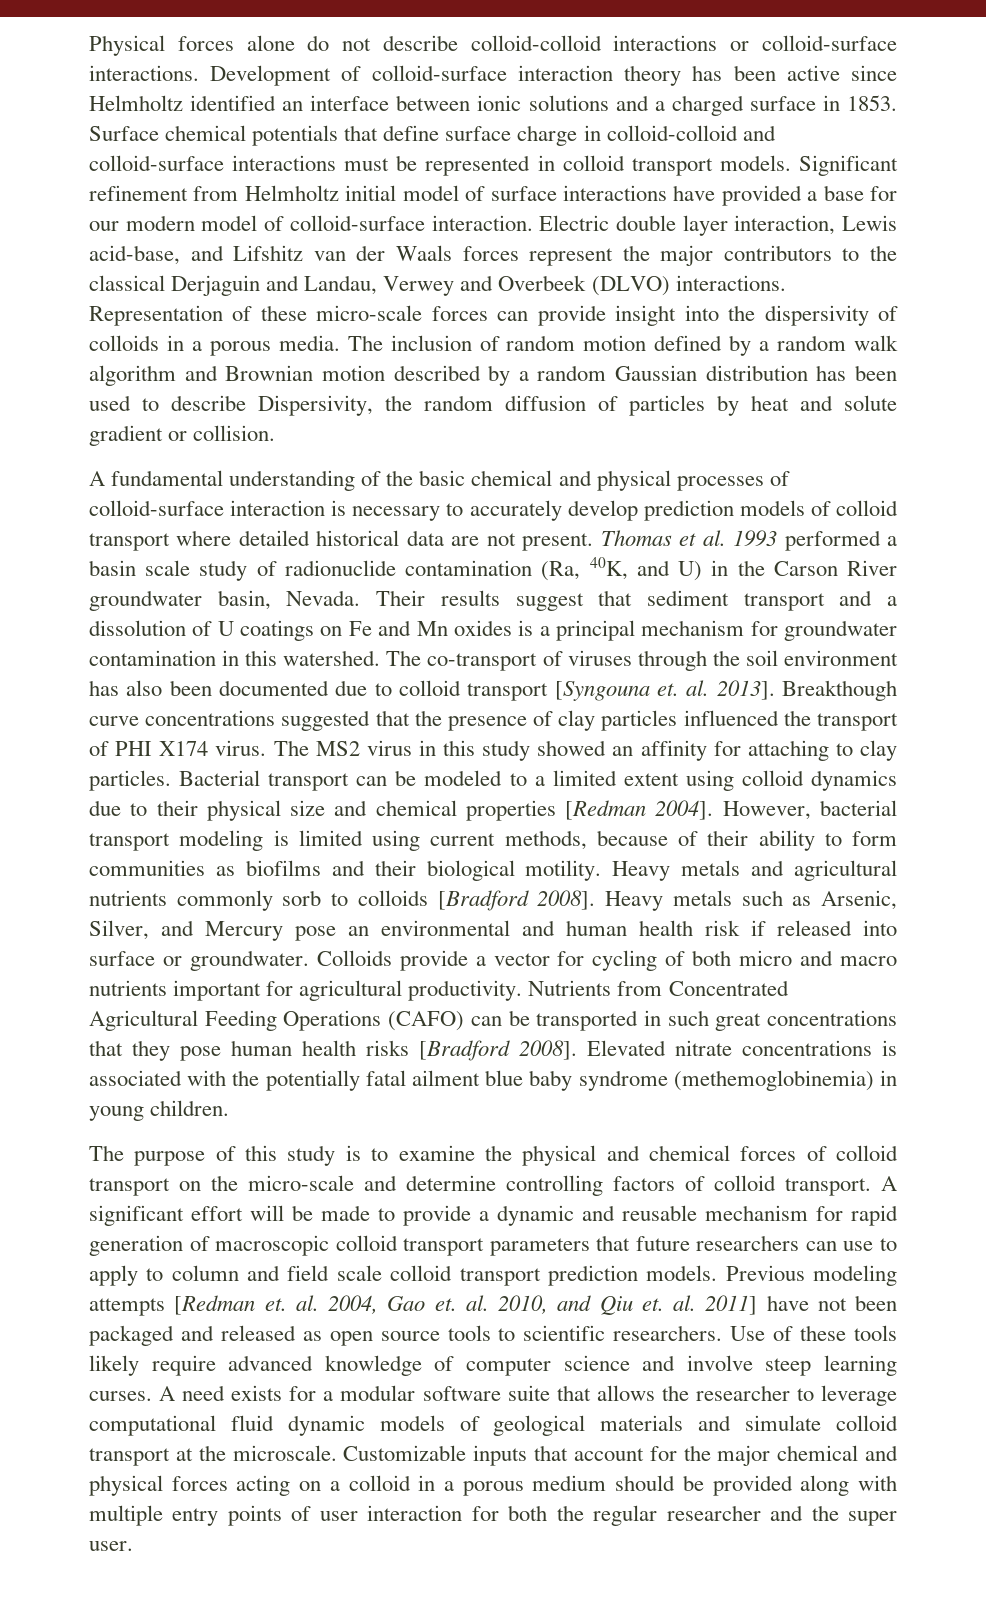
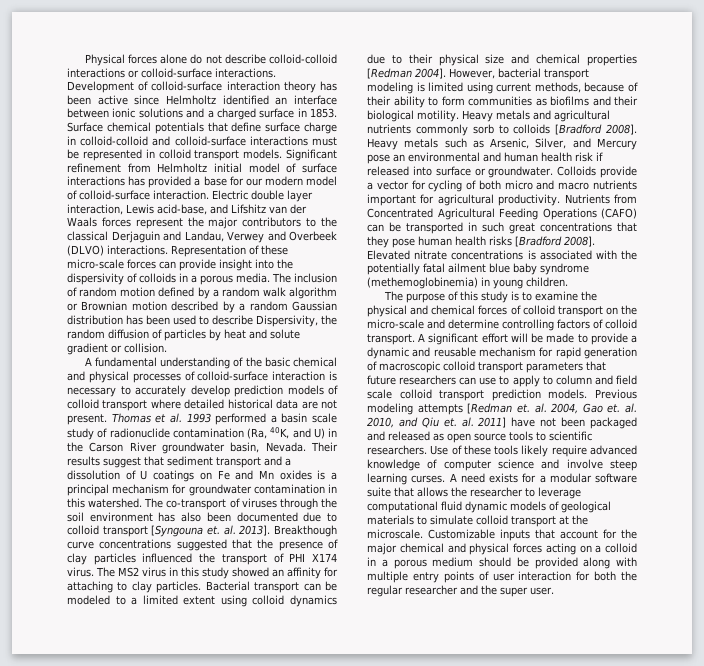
- Significant refinement from Helmholtz initial model of surface interactions have provided a base for our modern model of colloid-surface interaction.
+ Significant refinement from Helmholtz initial model of surface interactions has provided a base for our modern model of colloid-surface interaction.
- The inclusion of random motion defined by a random walk algorithm and Brownian motion described by a random Gaussian distribution has been used to describe Dispersivity, the random diffusion of particles by heat and solute gradient or collision.
+ The inclusion of random motion defined by a random walk algorithm or Brownian motion described by a random Gaussian distribution has been used to describe Dispersivity, the random diffusion of particles by heat and solute gradient or collision.
- A need exists for a modular software suite that allows the researcher to leverage computational fluid dynamic models of geological materials and simulate colloid transport at the microscale.
+ A need exists for a modular software suite that allows the researcher to leverage computational fluid dynamic models of geological materials to simulate colloid transport at the microscale.

